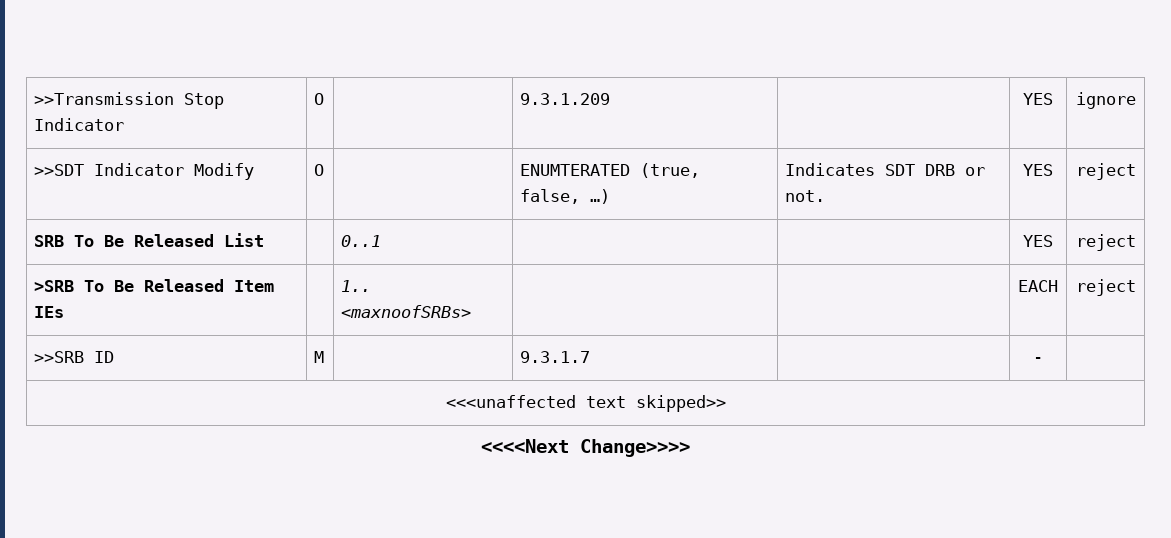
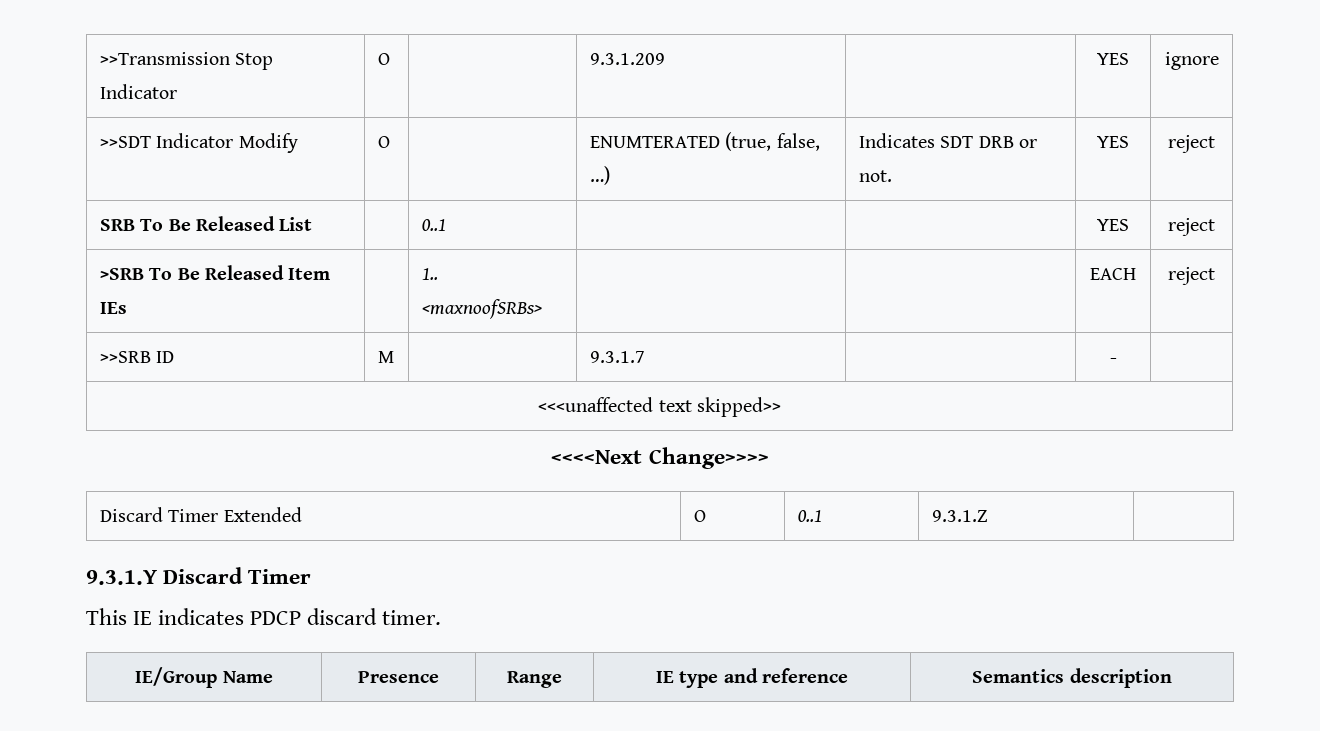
+ Discard Timer Extended | O | 0..1 | 9.3.1.Z |
+ 9.3.1.Y Discard Timer
+ This IE indicates PDCP discard timer.
+ IE/Group Name | Presence | Range | IE type and reference | Semantics description

